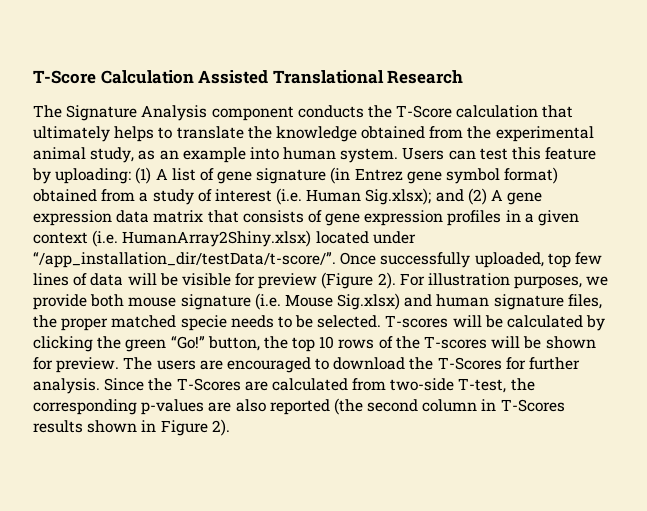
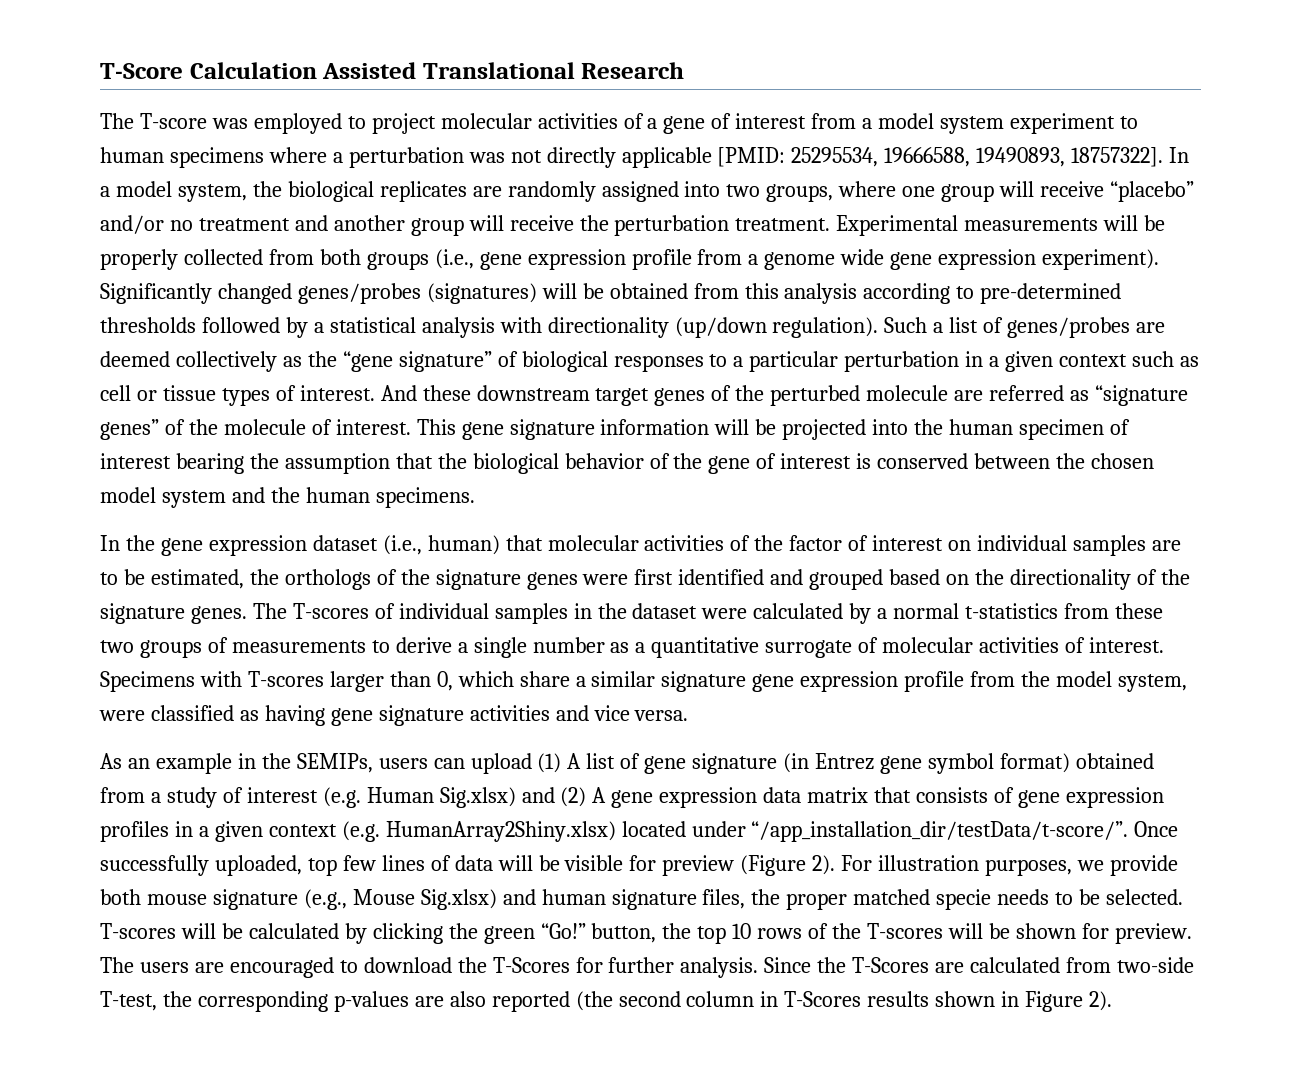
- The Signature Analysis component conducts the T-Score calculation that ultimately helps to translate the knowledge obtained from the experimental animal study, as an example into human system. Users can test this feature by uploading: (1) A list of gene signature (in Entrez gene symbol format) obtained from a study of interest (i.e. Human Sig.xlsx); and (2) A gene expression data matrix that consists of gene expression profiles in a given context (i.e. HumanArray2Shiny.xlsx) located under “/app_installation_dir/testData/t-score/”.
+ The T-score was employed to project molecular activities of a gene of interest from a model system experiment to human specimens where a perturbation was not directly applicable [PMID: 25295534, 19666588, 19490893, 18757322]. In a model system, the biological replicates are randomly assigned into two groups, where one group will receive “placebo” and/or no treatment and another group will receive the perturbation treatment. Experimental measurements will be properly collected from both groups (i.e., gene expression profile from a genome wide gene expression experiment). Significantly changed genes/probes (signatures) will be obtained from this analysis according to pre-determined thresholds followed by a statistical analysis with directionality (up/down regulation). Such a list of genes/probes are deemed collectively as the “gene signature” of biological responses to a particular perturbation in a given context such as cell or tissue types of interest. And these downstream target genes of the perturbed molecule are referred as “signature genes” of the molecule of interest. This gene signature information will be projected into the human specimen of interest bearing the assumption that the biological behavior of the gene of interest is conserved between the chosen model system and the human specimens.
+ In the gene expression dataset (i.e., human) that molecular activities of the factor of interest on individual samples are to be estimated, the orthologs of the signature genes were first identified and grouped based on the directionality of the signature genes. The T-scores of individual samples in the dataset were calculated by a normal t-statistics from these two groups of measurements to derive a single number as a quantitative surrogate of molecular activities of interest. Specimens with T-scores larger than 0, which share a similar signature gene expression profile from the model system, were classified as having gene signature activities and vice versa.
+ As an example in the SEMIPs, users can upload (1) A list of gene signature (in Entrez gene symbol format) obtained from a study of interest (e.g. Human Sig.xlsx) and (2) A gene expression data matrix that consists of gene expression profiles in a given context (e.g. HumanArray2Shiny.xlsx) located under “/app_installation_dir/testData/t-score/”.
- For illustration purposes, we provide both mouse signature (i.e. Mouse Sig.xlsx) and human signature files, the proper matched specie needs to be selected.
+ For illustration purposes, we provide both mouse signature (e.g., Mouse Sig.xlsx) and human signature files, the proper matched specie needs to be selected.

